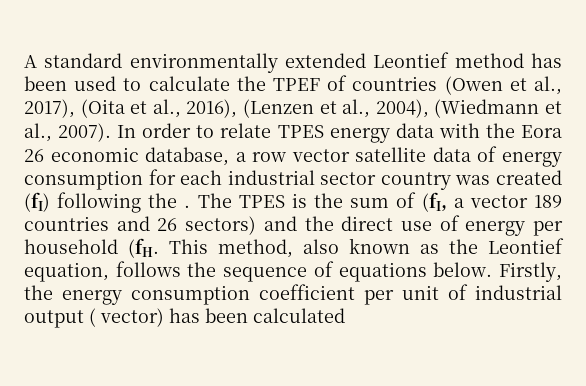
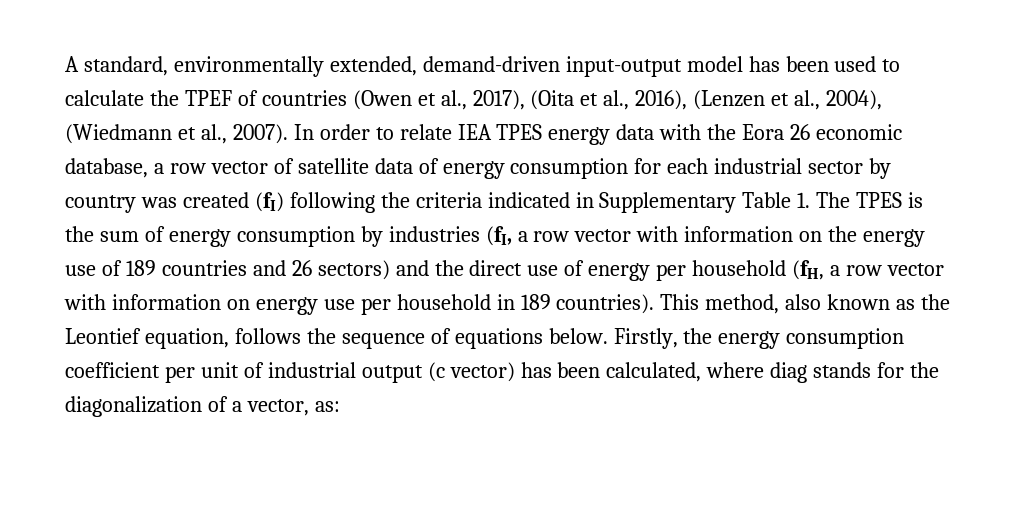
- A standard environmentally extended Leontief method has been used to calculate the TPEF of countries (Owen et al., 2017), (Oita et al., 2016), (Lenzen et al., 2004), (Wiedmann et al., 2007).
+ A standard, environmentally extended, demand-driven input-output model has been used to calculate the TPEF of countries (Owen et al., 2017), (Oita et al., 2016), (Lenzen et al., 2004), (Wiedmann et al., 2007).
- In order to relate TPES energy data with the Eora 26 economic database, a row vector satellite data of energy consumption for each industrial sector country was created (fI) following the . The TPES is the sum of (fI, a vector 189 countries and 26 sectors) and the direct use of energy per household (fH.
+ In order to relate IEA TPES energy data with the Eora 26 economic database, a row vector of satellite data of energy consumption for each industrial sector by country was created (fI) following the criteria indicated in Supplementary Table 1. The TPES is the sum of energy consumption by industries (fI, a row vector with information on the energy use of 189 countries and 26 sectors) and the direct use of energy per household (fH, a row vector with information on energy use per household in 189 countries).
- Firstly, the energy consumption coefficient per unit of industrial output ( vector) has been calculated
+ Firstly, the energy consumption coefficient per unit of industrial output (c vector) has been calculated, where diag stands for the diagonalization of a vector, as:

